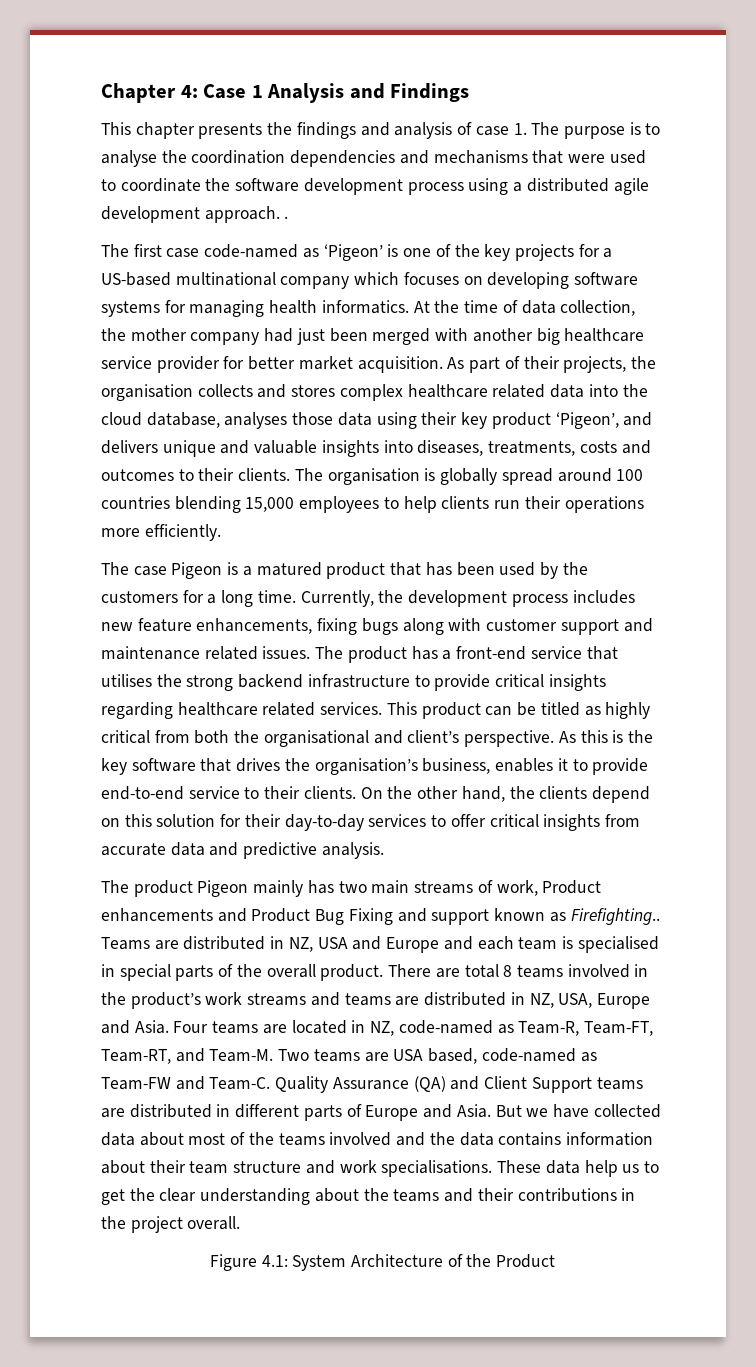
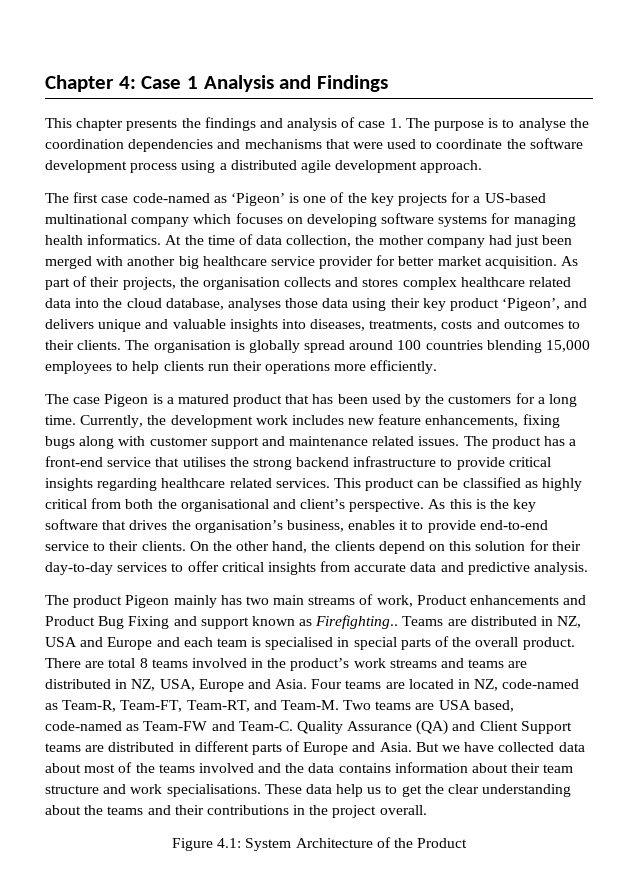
- This chapter presents the findings and analysis of case 1. The purpose is to analyse the coordination dependencies and mechanisms that were used to coordinate the software development process using a distributed agile development approach. .
+ This chapter presents the findings and analysis of case 1. The purpose is to analyse the coordination dependencies and mechanisms that were used to coordinate the software development process using a distributed agile development approach.
- Currently, the development process includes new feature enhancements, fixing bugs along with customer support and maintenance related issues.
+ Currently, the development work includes new feature enhancements, fixing bugs along with customer support and maintenance related issues.
- This product can be titled as highly critical from both the organisational and client’s perspective.
+ This product can be classified as highly critical from both the organisational and client’s perspective.

